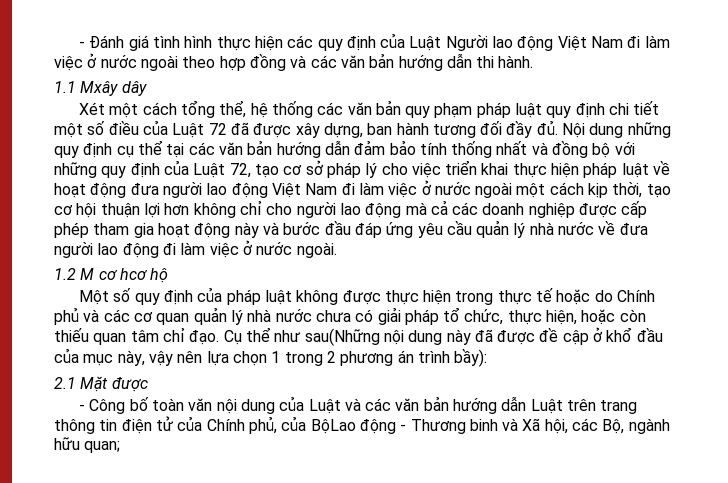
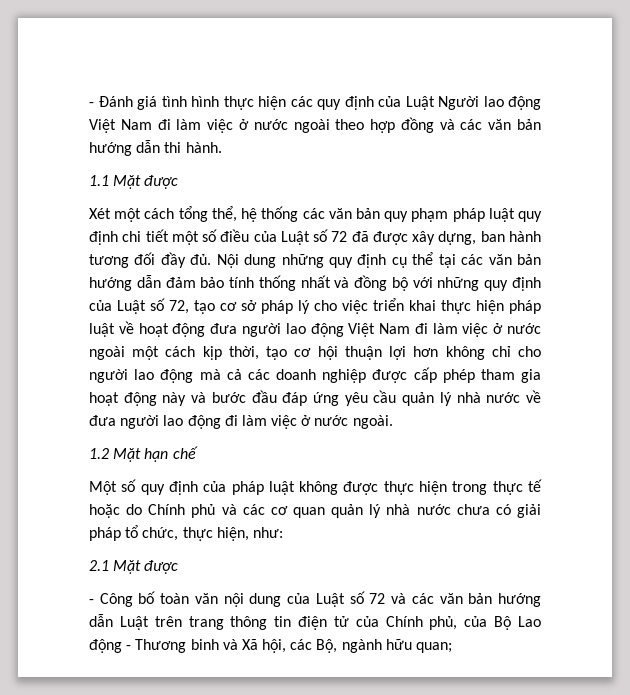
- 1.1 Mxây dây
+ 1.1 Mặt được
- Xét một cách tổng thể, hệ thống các văn bản quy phạm pháp luật quy định chi tiết một số điều của Luật 72 đã được xây dựng, ban hành tương đối đầy đủ.
+ Xét một cách tổng thể, hệ thống các văn bản quy phạm pháp luật quy định chi tiết một số điều của Luật số 72 đã được xây dựng, ban hành tương đối đầy đủ.
- Nội dung những quy định cụ thể tại các văn bản hướng dẫn đảm bảo tính thống nhất và đồng bộ với những quy định của Luật 72, tạo cơ sở pháp lý cho việc triển khai thực hiện pháp luật về hoạt động đưa người lao động Việt Nam đi làm việc ở nước ngoài một cách kịp thời, tạo cơ hội thuận lợi hơn không chỉ cho người lao động mà cả các doanh nghiệp được cấp phép tham gia hoạt động này và bước đầu đáp ứng yêu cầu quản lý nhà nước về đưa người lao động đi làm việc ở nước ngoài.
+ Nội dung những quy định cụ thể tại các văn bản hướng dẫn đảm bảo tính thống nhất và đồng bộ với những quy định của Luật số 72, tạo cơ sở pháp lý cho việc triển khai thực hiện pháp luật về hoạt động đưa người lao động Việt Nam đi làm việc ở nước ngoài một cách kịp thời, tạo cơ hội thuận lợi hơn không chỉ cho người lao động mà cả các doanh nghiệp được cấp phép tham gia hoạt động này và bước đầu đáp ứng yêu cầu quản lý nhà nước về đưa người lao động đi làm việc ở nước ngoài.
- 1.2 M cơ hcơ hộ
+ 1.2 Mặt hạn chế
- Một số quy định của pháp luật không được thực hiện trong thực tế hoặc do Chính phủ và các cơ quan quản lý nhà nước chưa có giải pháp tổ chức, thực hiện, hoặc còn thiếu quan tâm chỉ đạo. Cụ thể như sau(Những nội dung này đã được đề cập ở khổ đầu của mục này, vậy nên lựa chọn 1 trong 2 phương án trình bầy):
+ Một số quy định của pháp luật không được thực hiện trong thực tế hoặc do Chính phủ và các cơ quan quản lý nhà nước chưa có giải pháp tổ chức, thực hiện, như:
- - Công bố toàn văn nội dung của Luật và các văn bản hướng dẫn Luật trên trang thông tin điện tử của Chính phủ, của BộLao động - Thương binh và Xã hội, các Bộ, ngành hữu quan;
+ - Công bố toàn văn nội dung của Luật số 72 và các văn bản hướng dẫn Luật trên trang thông tin điện tử của Chính phủ, của Bộ Lao động - Thương binh và Xã hội, các Bộ, ngành hữu quan;

